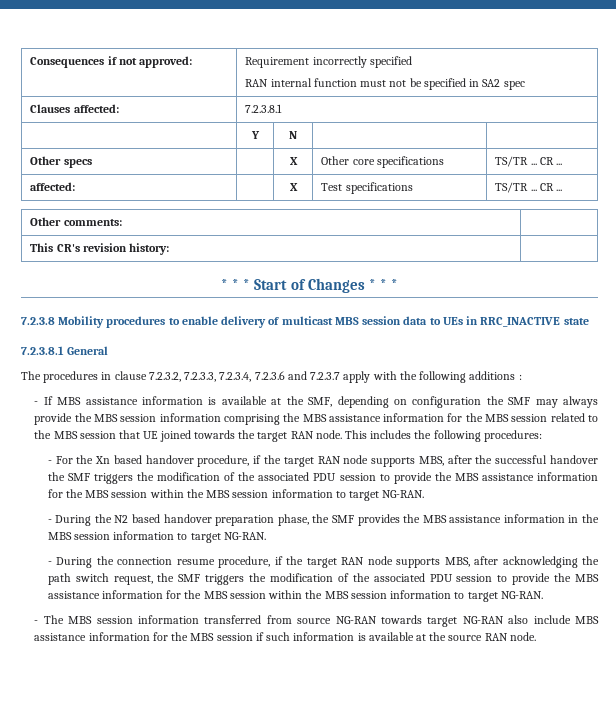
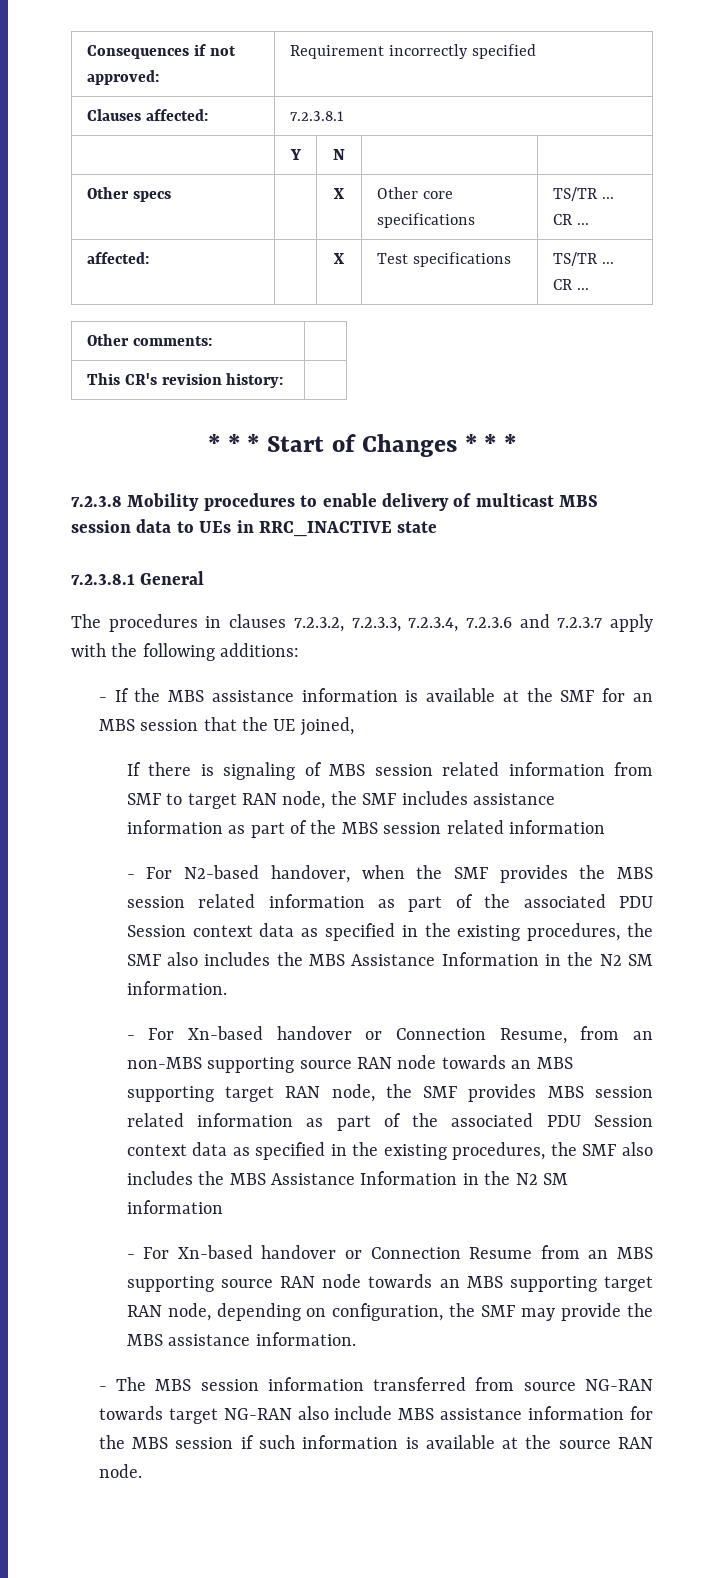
  Consequences if not approved: | Requirement incorrectly specified
- RAN internal function must not be specified in SA2 spec
- The procedures in clause 7.2.3.2, 7.2.3.3, 7.2.3.4, 7.2.3.6 and 7.2.3.7 apply with the following additions :
+ The procedures in clauses 7.2.3.2, 7.2.3.3, 7.2.3.4, 7.2.3.6 and 7.2.3.7 apply with the following additions:
- - If MBS assistance information is available at the SMF, depending on configuration the SMF may always provide the MBS session information comprising the MBS assistance information for the MBS session related to the MBS session that UE joined towards the target RAN node. This includes the following procedures:
- - For the Xn based handover procedure, if the target RAN node supports MBS, after the successful handover the SMF triggers the modification of the associated PDU session to provide the MBS assistance information for the MBS session within the MBS session information to target NG-RAN.
- - During the N2 based handover preparation phase, the SMF provides the MBS assistance information in the MBS session information to target NG-RAN.
- - During the connection resume procedure, if the target RAN node supports MBS, after acknowledging the path switch request, the SMF triggers the modification of the associated PDU session to provide the MBS assistance information for the MBS session within the MBS session information to target NG-RAN.
+ - If the MBS assistance information is available at the SMF for an MBS session that the UE joined,
+ If there is signaling of MBS session related information from SMF to target RAN node, the SMF includes assistance information as part of the MBS session related information
+ - For N2-based handover, when the SMF provides the MBS session related information as part of the associated PDU Session context data as specified in the existing procedures, the SMF also includes the MBS Assistance Information in the N2 SM information.
+ - For Xn-based handover or Connection Resume, from an non-MBS supporting source RAN node towards an MBS supporting target RAN node, the SMF provides MBS session related information as part of the associated PDU Session context data as specified in the existing procedures, the SMF also includes the MBS Assistance Information in the N2 SM information
+ - For Xn-based handover or Connection Resume from an MBS supporting source RAN node towards an MBS supporting target RAN node, depending on configuration, the SMF may provide the MBS assistance information.

